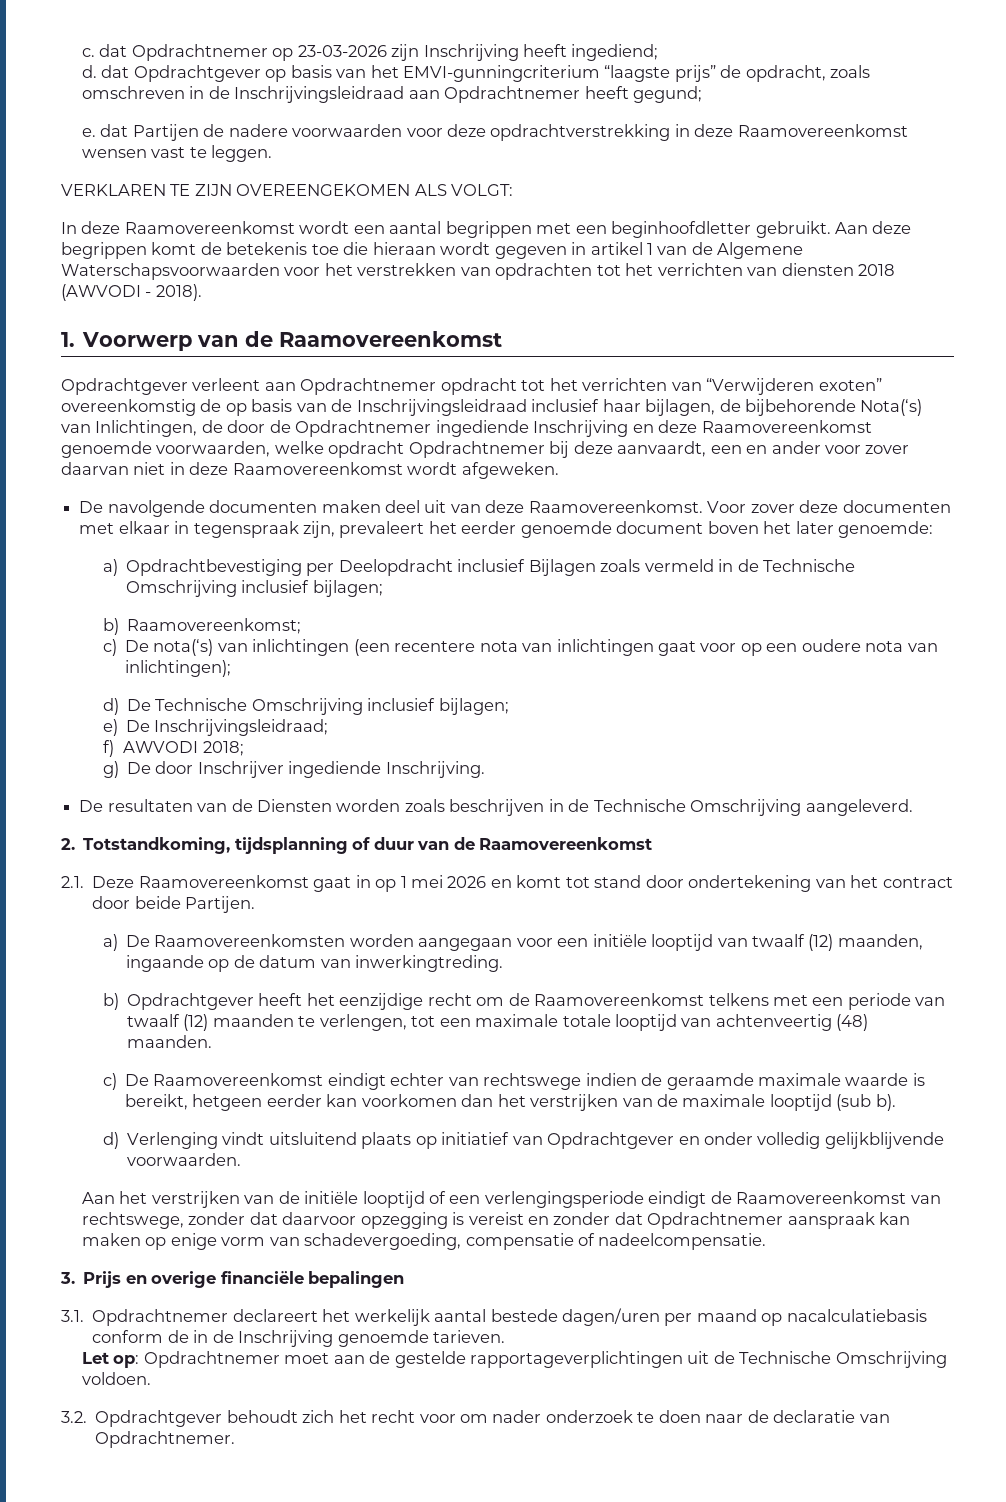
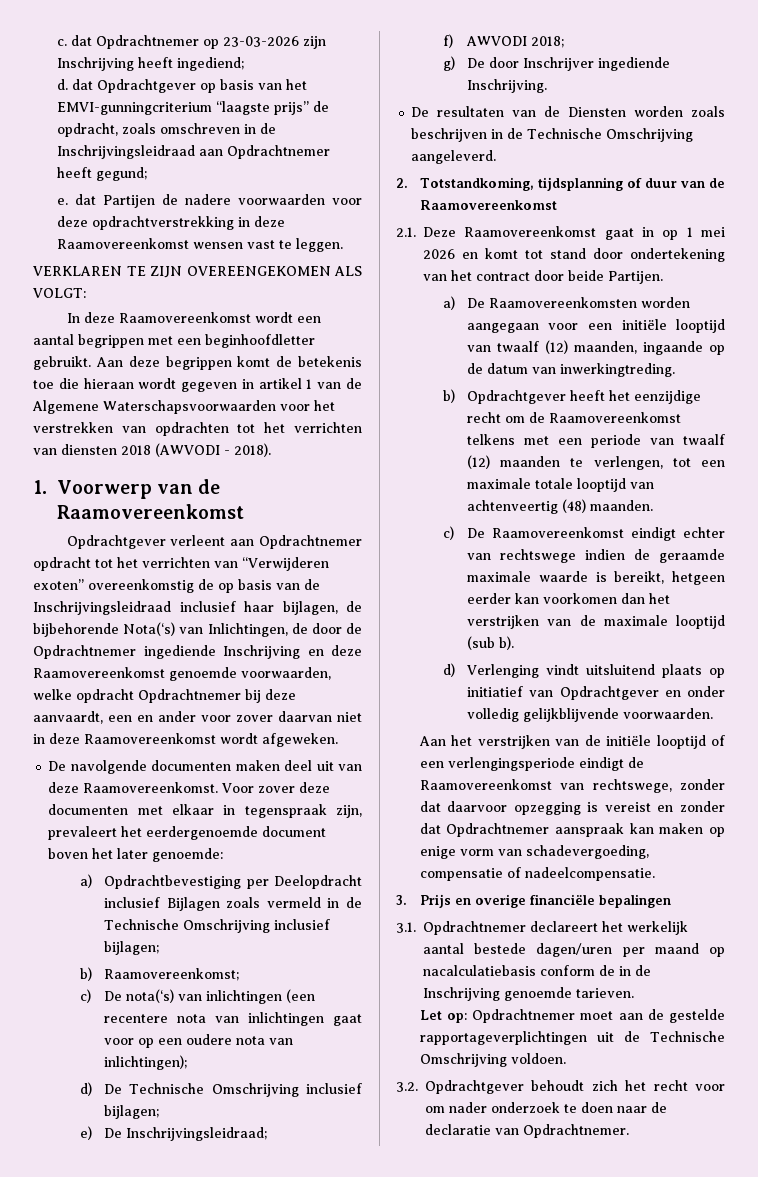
- Voor zover deze documenten met elkaar in tegenspraak zijn, prevaleert het eerder genoemde document boven het later genoemde:
+ Voor zover deze documenten met elkaar in tegenspraak zijn, prevaleert het eerdergenoemde document boven het later genoemde:

